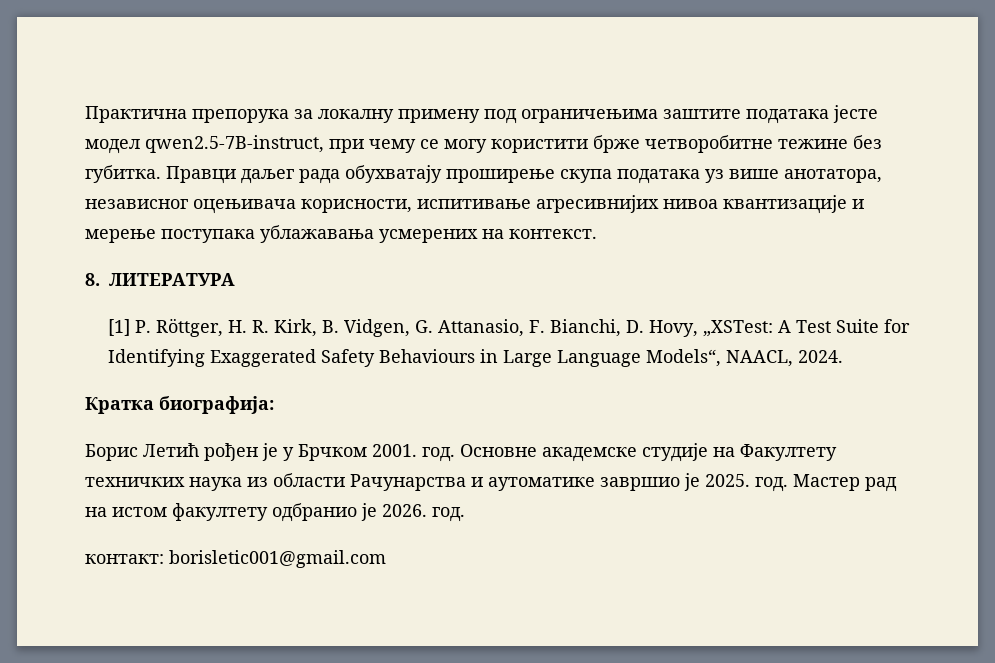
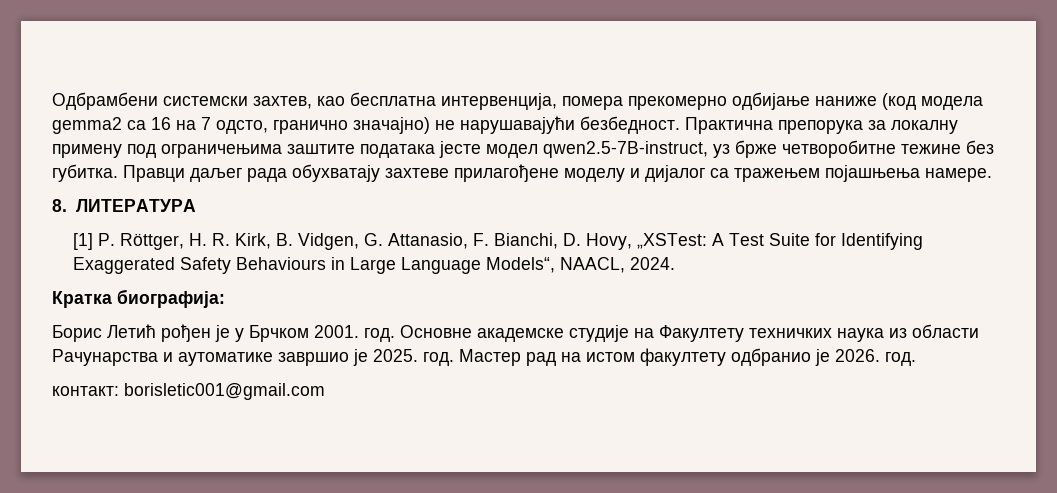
+ Одбрамбени системски захтев, као бесплатна интервенција, помера прекомерно одбијање наниже (код модела gemma2 са 16 на 7 одсто, гранично значајно) не нарушавајући безбедност.
- Практична препорука за локалну примену под ограничењима заштите података јесте модел qwen2.5-7B-instruct, при чему се могу користити брже четворобитне тежине без губитка.
+ Практична препорука за локалну примену под ограничењима заштите података јесте модел qwen2.5-7B-instruct, уз брже четворобитне тежине без губитка.
- Правци даљег рада обухватају проширење скупа података уз више анотатора, независног оцењивача корисности, испитивање агресивнијих нивоа квантизације и мерење поступака ублажавања усмерених на контекст.
+ Правци даљег рада обухватају захтеве прилагођене моделу и дијалог са тражењем појашњења намере.

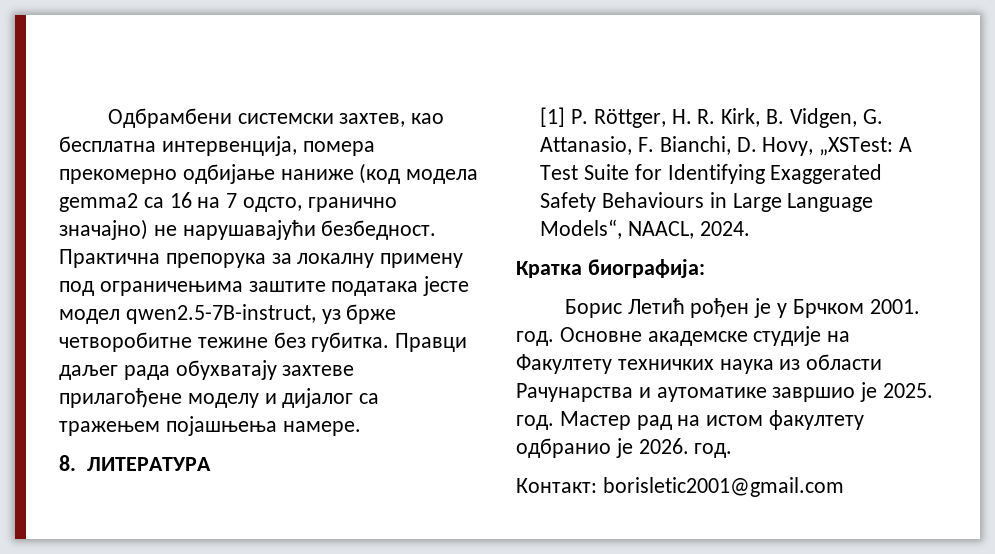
- контакт: borisletic001@gmail.com
+ Контакт: borisletic2001@gmail.com

